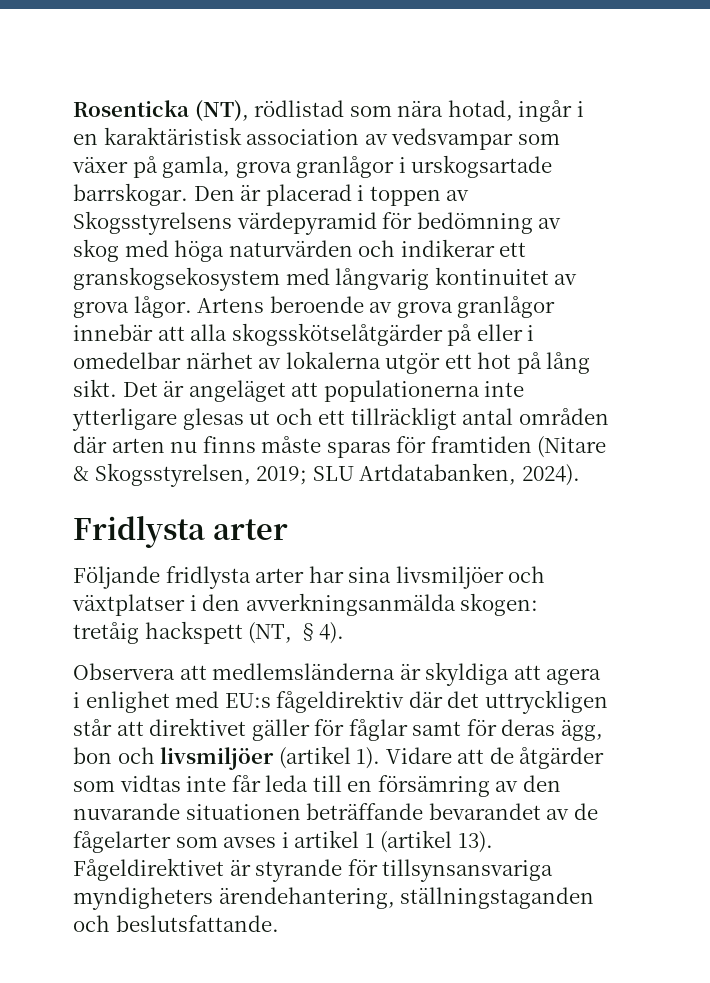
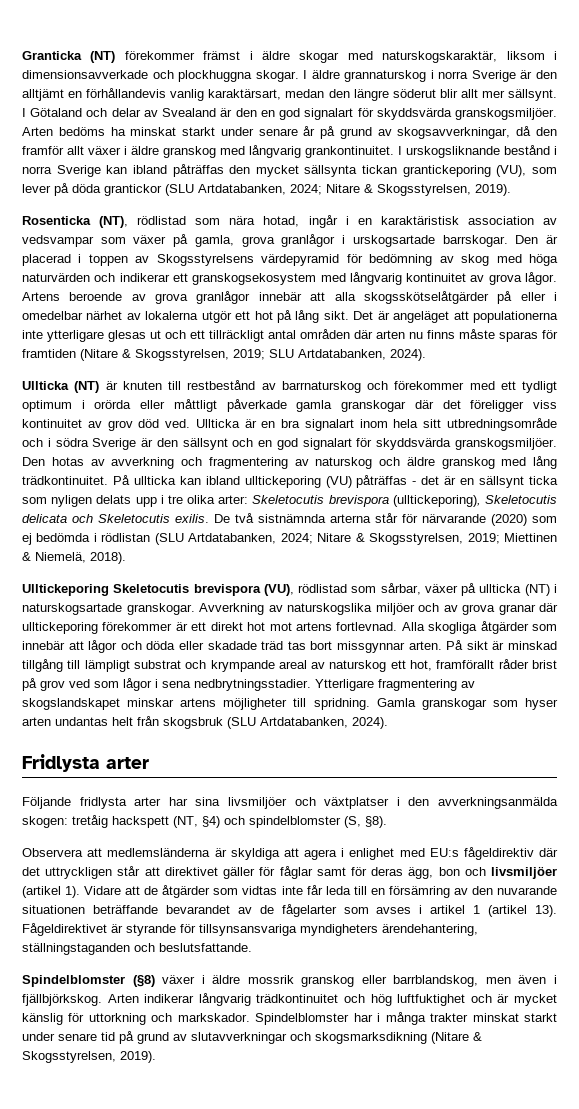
+ Granticka (NT) förekommer främst i äldre skogar med naturskogskaraktär, liksom i dimensionsavverkade och plockhuggna skogar. I äldre grannaturskog i norra Sverige är den alltjämt en förhållandevis vanlig karaktärsart, medan den längre söderut blir allt mer sällsynt. I Götaland och delar av Svealand är den en god signalart för skyddsvärda granskogsmiljöer. Arten bedöms ha minskat starkt under senare år på grund av skogsavverkningar, då den framför allt växer i äldre granskog med långvarig grankontinuitet. I urskogsliknande bestånd i norra Sverige kan ibland påträffas den mycket sällsynta tickan grantickeporing (VU), som lever på döda grantickor (SLU Artdatabanken, 2024; Nitare & Skogsstyrelsen, 2019).
+ Ullticka (NT) är knuten till restbestånd av barrnaturskog och förekommer med ett tydligt optimum i orörda eller måttligt påverkade gamla granskogar där det föreligger viss kontinuitet av grov död ved. Ullticka är en bra signalart inom hela sitt utbredningsområde och i södra Sverige är den sällsynt och en god signalart för skyddsvärda granskogsmiljöer. Den hotas av avverkning och fragmentering av naturskog och äldre granskog med lång trädkontinuitet. På ullticka kan ibland ulltickeporing (VU) påträffas - det är en sällsynt ticka som nyligen delats upp i tre olika arter: Skeletocutis brevispora (ulltickeporing), Skeletocutis delicata och Skeletocutis exilis. De två sistnämnda arterna står för närvarande (2020) som ej bedömda i rödlistan (SLU Artdatabanken, 2024; Nitare & Skogsstyrelsen, 2019; Miettinen & Niemelä, 2018).
+ Ulltickeporing Skeletocutis brevispora (VU), rödlistad som sårbar, växer på ullticka (NT) i naturskogsartade granskogar. Avverkning av naturskogslika miljöer och av grova granar där ulltickeporing förekommer är ett direkt hot mot artens fortlevnad. Alla skogliga åtgärder som innebär att lågor och döda eller skadade träd tas bort missgynnar arten. På sikt är minskad tillgång till lämpligt substrat och krympande areal av naturskog ett hot, framförallt råder brist på grov ved som lågor i sena nedbrytningsstadier. Ytterligare fragmentering av skogslandskapet minskar artens möjligheter till spridning. Gamla granskogar som hyser arten undantas helt från skogsbruk (SLU Artdatabanken, 2024).
- Följande fridlysta arter har sina livsmiljöer och växtplatser i den avverkningsanmälda skogen: tretåig hackspett (NT, §4).
+ Följande fridlysta arter har sina livsmiljöer och växtplatser i den avverkningsanmälda skogen: tretåig hackspett (NT, §4) och spindelblomster (S, §8).
+ Spindelblomster (§8) växer i äldre mossrik granskog eller barrblandskog, men även i fjällbjörkskog. Arten indikerar långvarig trädkontinuitet och hög luftfuktighet och är mycket känslig för uttorkning och markskador. Spindelblomster har i många trakter minskat starkt under senare tid på grund av slutavverkningar och skogsmarksdikning (Nitare & Skogsstyrelsen, 2019).

